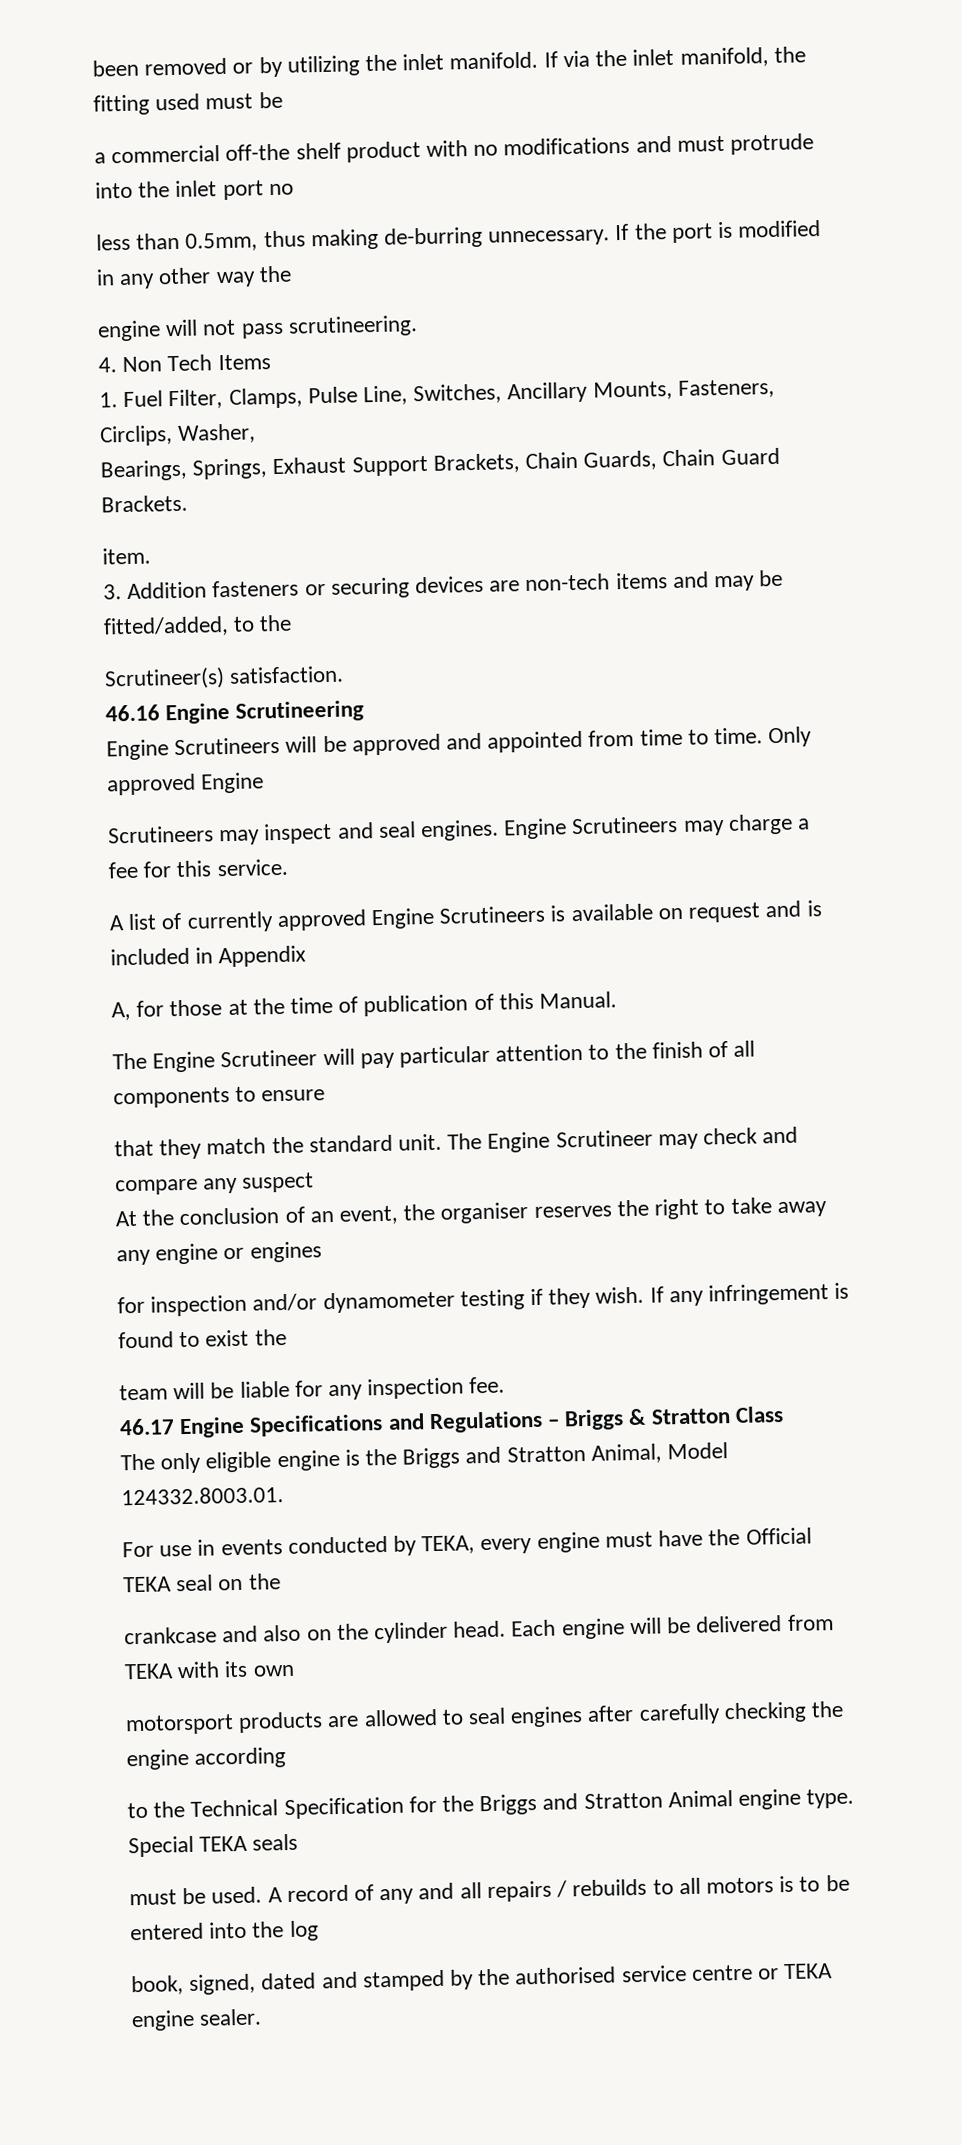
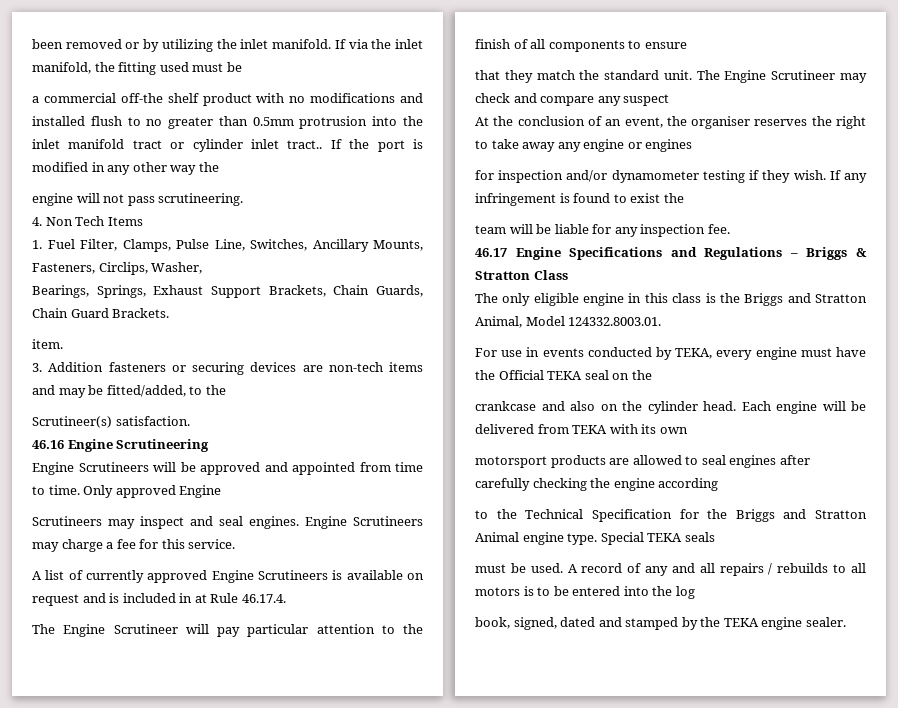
- a commercial off-the shelf product with no modifications and must protrude into the inlet port no
- less than 0.5mm, thus making de-burring unnecessary.
+ a commercial off-the shelf product with no modifications and installed flush to no greater than 0.5mm protrusion into the inlet manifold tract or cylinder inlet tract..
- A list of currently approved Engine Scrutineers is available on request and is included in Appendix
- A, for those at the time of publication of this Manual.
+ A list of currently approved Engine Scrutineers is available on request and is included in at Rule 46.17.4.
- The only eligible engine is the Briggs and Stratton Animal, Model 124332.8003.01.
+ The only eligible engine in this class is the Briggs and Stratton Animal, Model 124332.8003.01.
- book, signed, dated and stamped by the authorised service centre or TEKA engine sealer.
+ book, signed, dated and stamped by the TEKA engine sealer.

